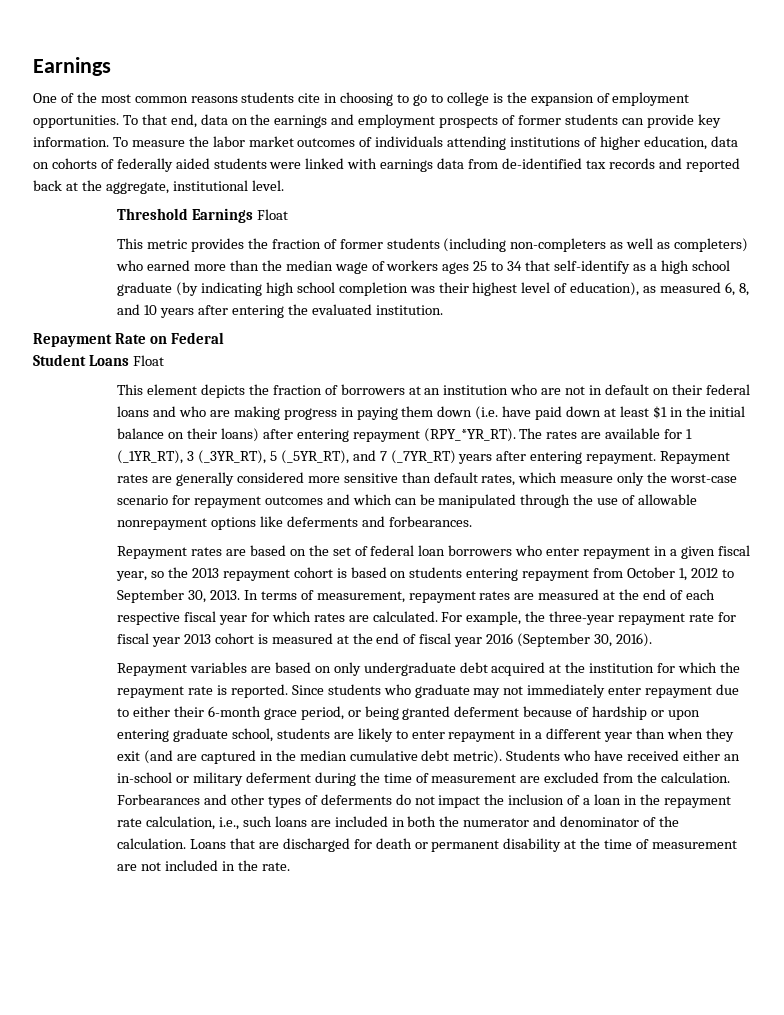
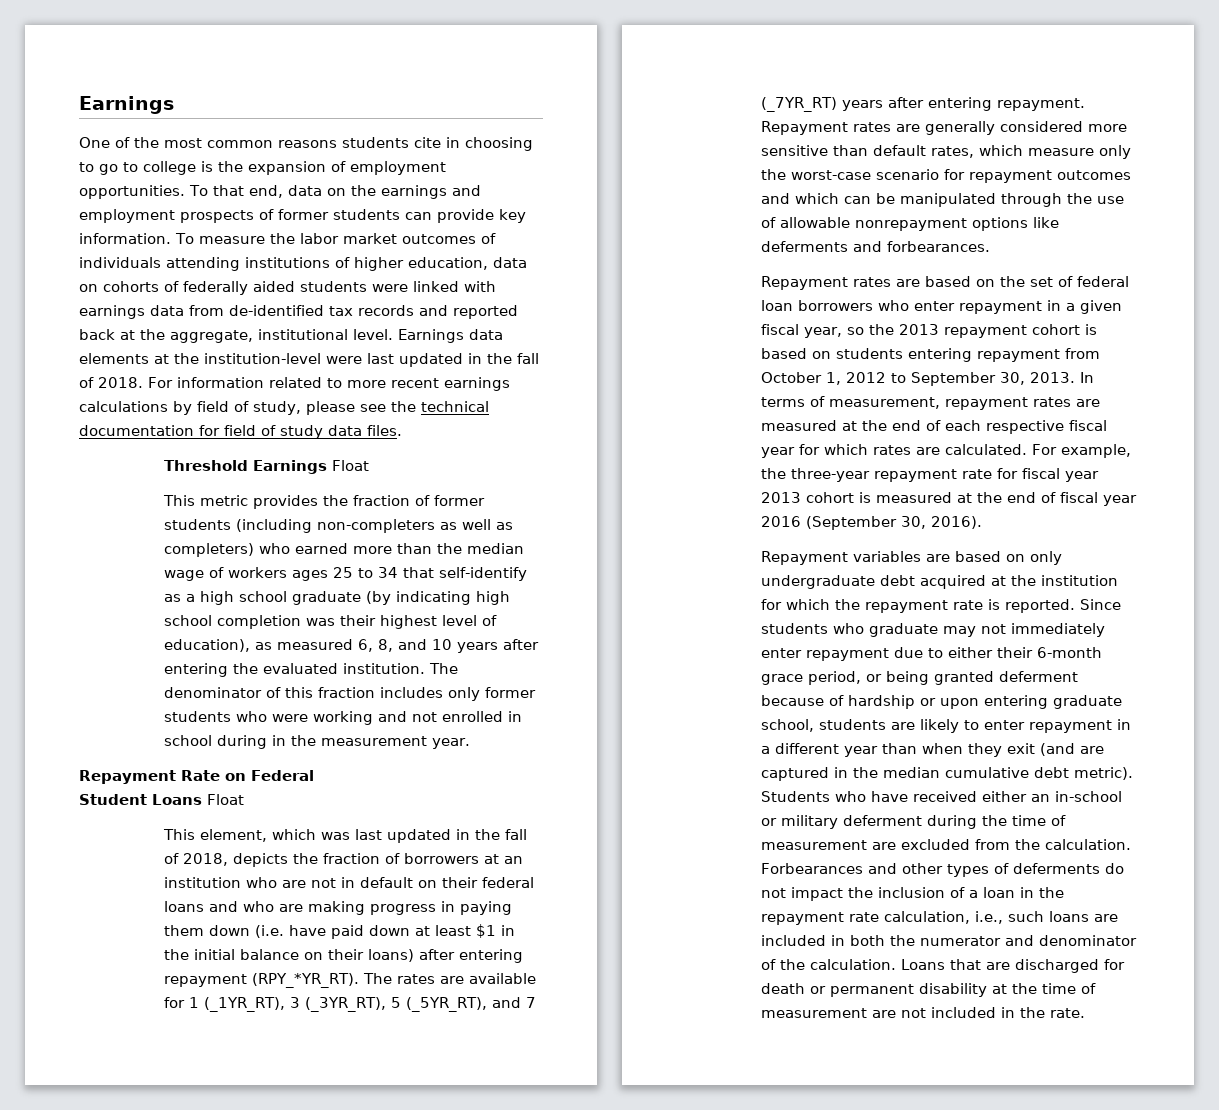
+ Earnings data elements at the institution-level were last updated in the fall of 2018. For information related to more recent earnings calculations by field of study, please see the technical documentation for field of study data files.
+ The denominator of this fraction includes only former students who were working and not enrolled in school during in the measurement year.
- This element depicts the fraction of borrowers at an institution who are not in default on their federal loans and who are making progress in paying them down (i.e. have paid down at least $1 in the initial balance on their loans) after entering repayment (RPY_*YR_RT).
+ This element, which was last updated in the fall of 2018, depicts the fraction of borrowers at an institution who are not in default on their federal loans and who are making progress in paying them down (i.e. have paid down at least $1 in the initial balance on their loans) after entering repayment (RPY_*YR_RT).

